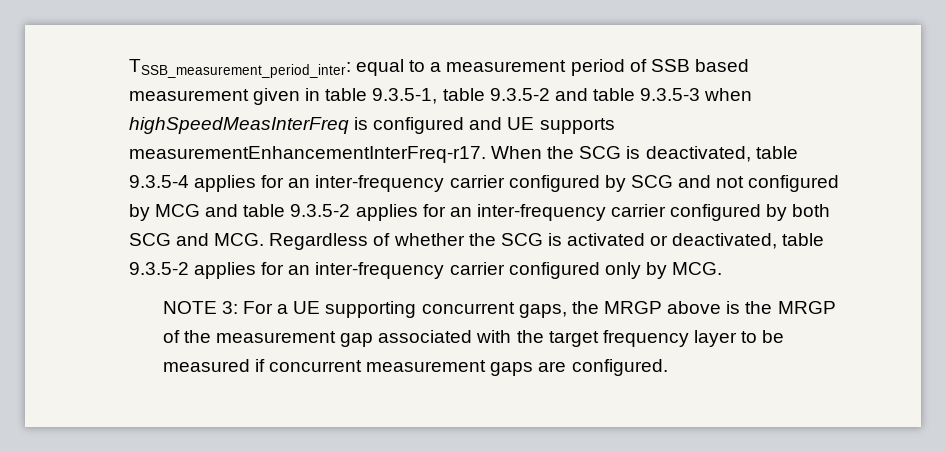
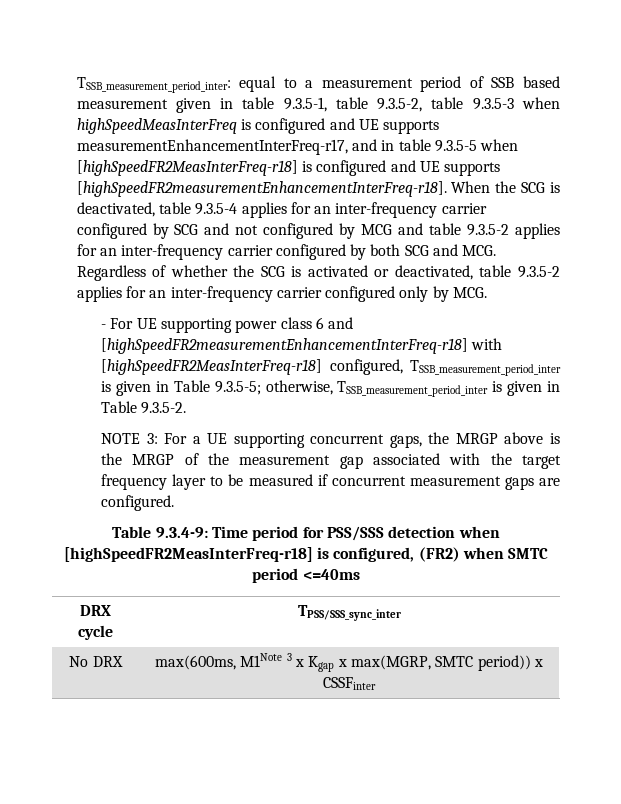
- TSSB_measurement_period_inter: equal to a measurement period of SSB based measurement given in table 9.3.5-1, table 9.3.5-2 and table 9.3.5-3 when highSpeedMeasInterFreq is configured and UE supports measurementEnhancementInterFreq-r17.
+ TSSB_measurement_period_inter: equal to a measurement period of SSB based measurement given in table 9.3.5-1, table 9.3.5-2, table 9.3.5-3 when highSpeedMeasInterFreq is configured and UE supports measurementEnhancementInterFreq-r17, and in table 9.3.5-5 when [highSpeedFR2MeasInterFreq-r18] is configured and UE supports [highSpeedFR2measurementEnhancementInterFreq-r18].
+ - For UE supporting power class 6 and [highSpeedFR2measurementEnhancementInterFreq-r18] with [highSpeedFR2MeasInterFreq-r18] configured, TSSB_measurement_period_inter is given in Table 9.3.5-5; otherwise, TSSB_measurement_period_inter is given in Table 9.3.5-2.
+ Table 9.3.4-9: Time period for PSS/SSS detection when [highSpeedFR2MeasInterFreq-r18] is configured, (FR2) when SMTC period <=40ms
+ DRX cycle | TPSS/SSS_sync_inter
+ No DRX | max(600ms, M1Note 3 x Kgap x max(MGRP, SMTC period)) x CSSFinter

